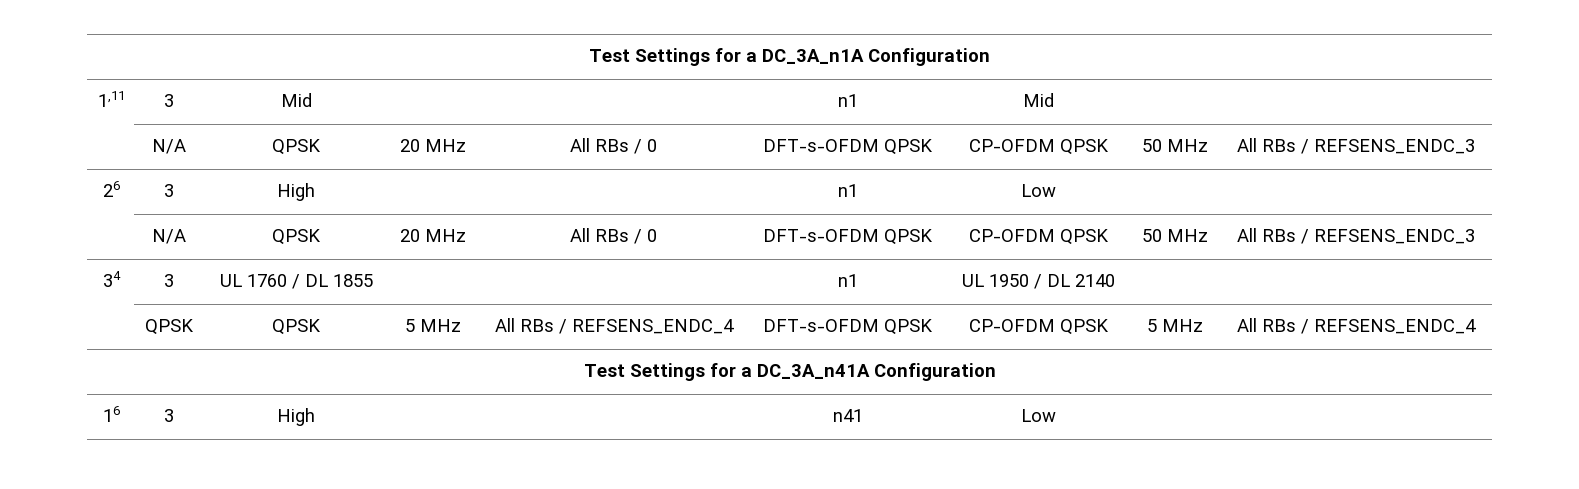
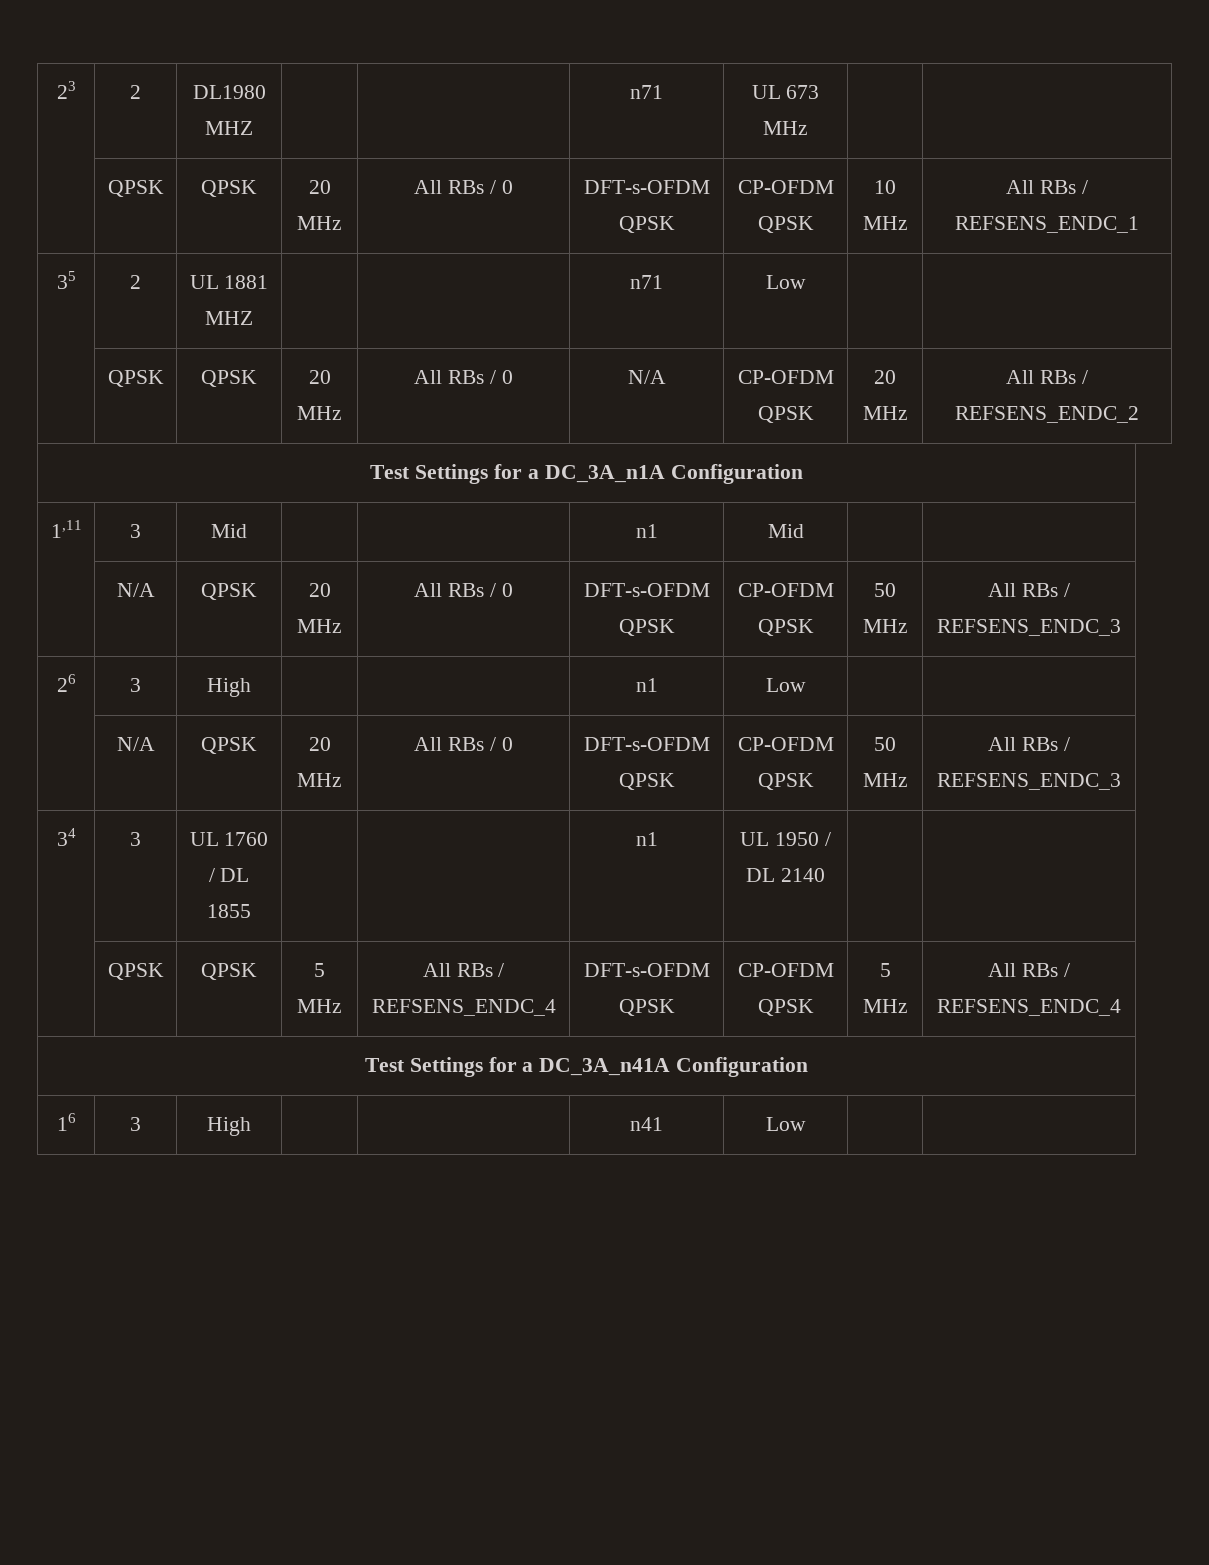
+ 23 | 2 | DL1980 MHZ | | | n71 | UL 673 MHz | |
+ | QPSK | QPSK | 20 MHz | All RBs / 0 | DFT-s-OFDM QPSK | CP-OFDM QPSK | 10 MHz | All RBs / REFSENS_ENDC_1
+ 35 | 2 | UL 1881 MHZ | | | n71 | Low | |
+ | QPSK | QPSK | 20 MHz | All RBs / 0 | N/A | CP-OFDM QPSK | 20 MHz | All RBs / REFSENS_ENDC_2

